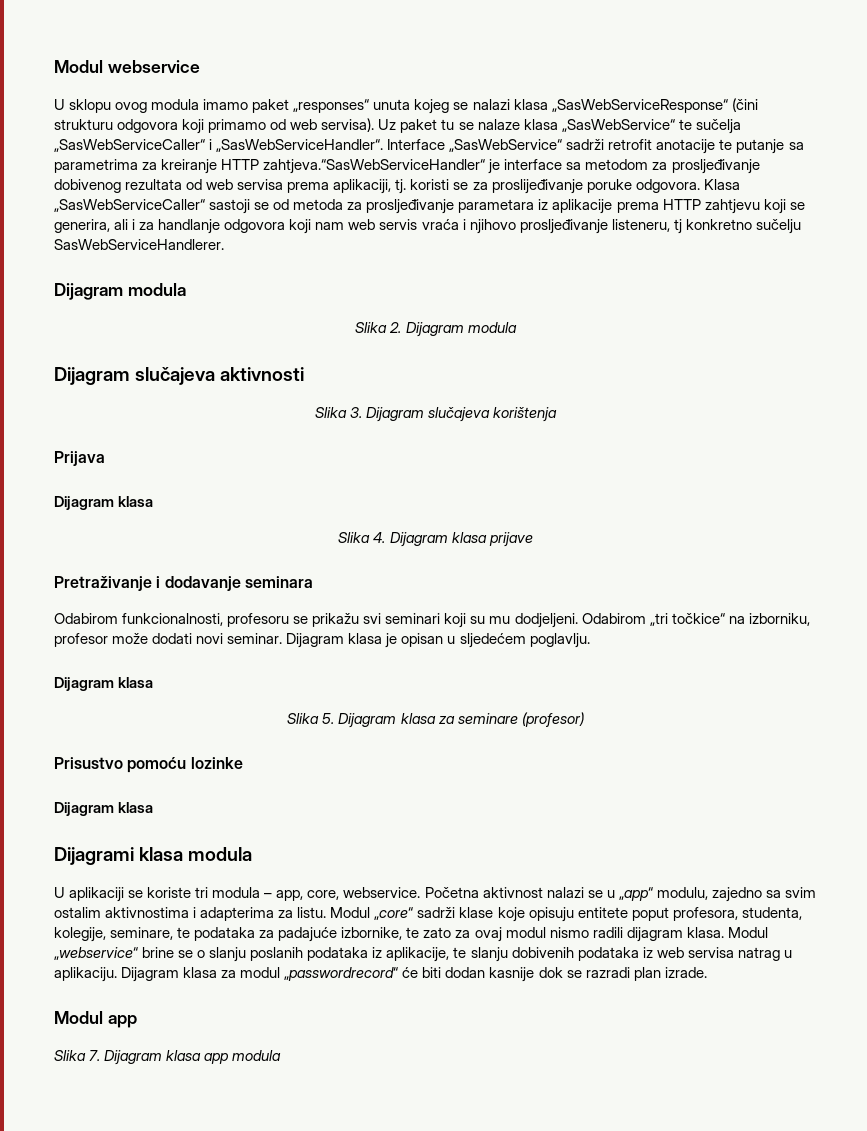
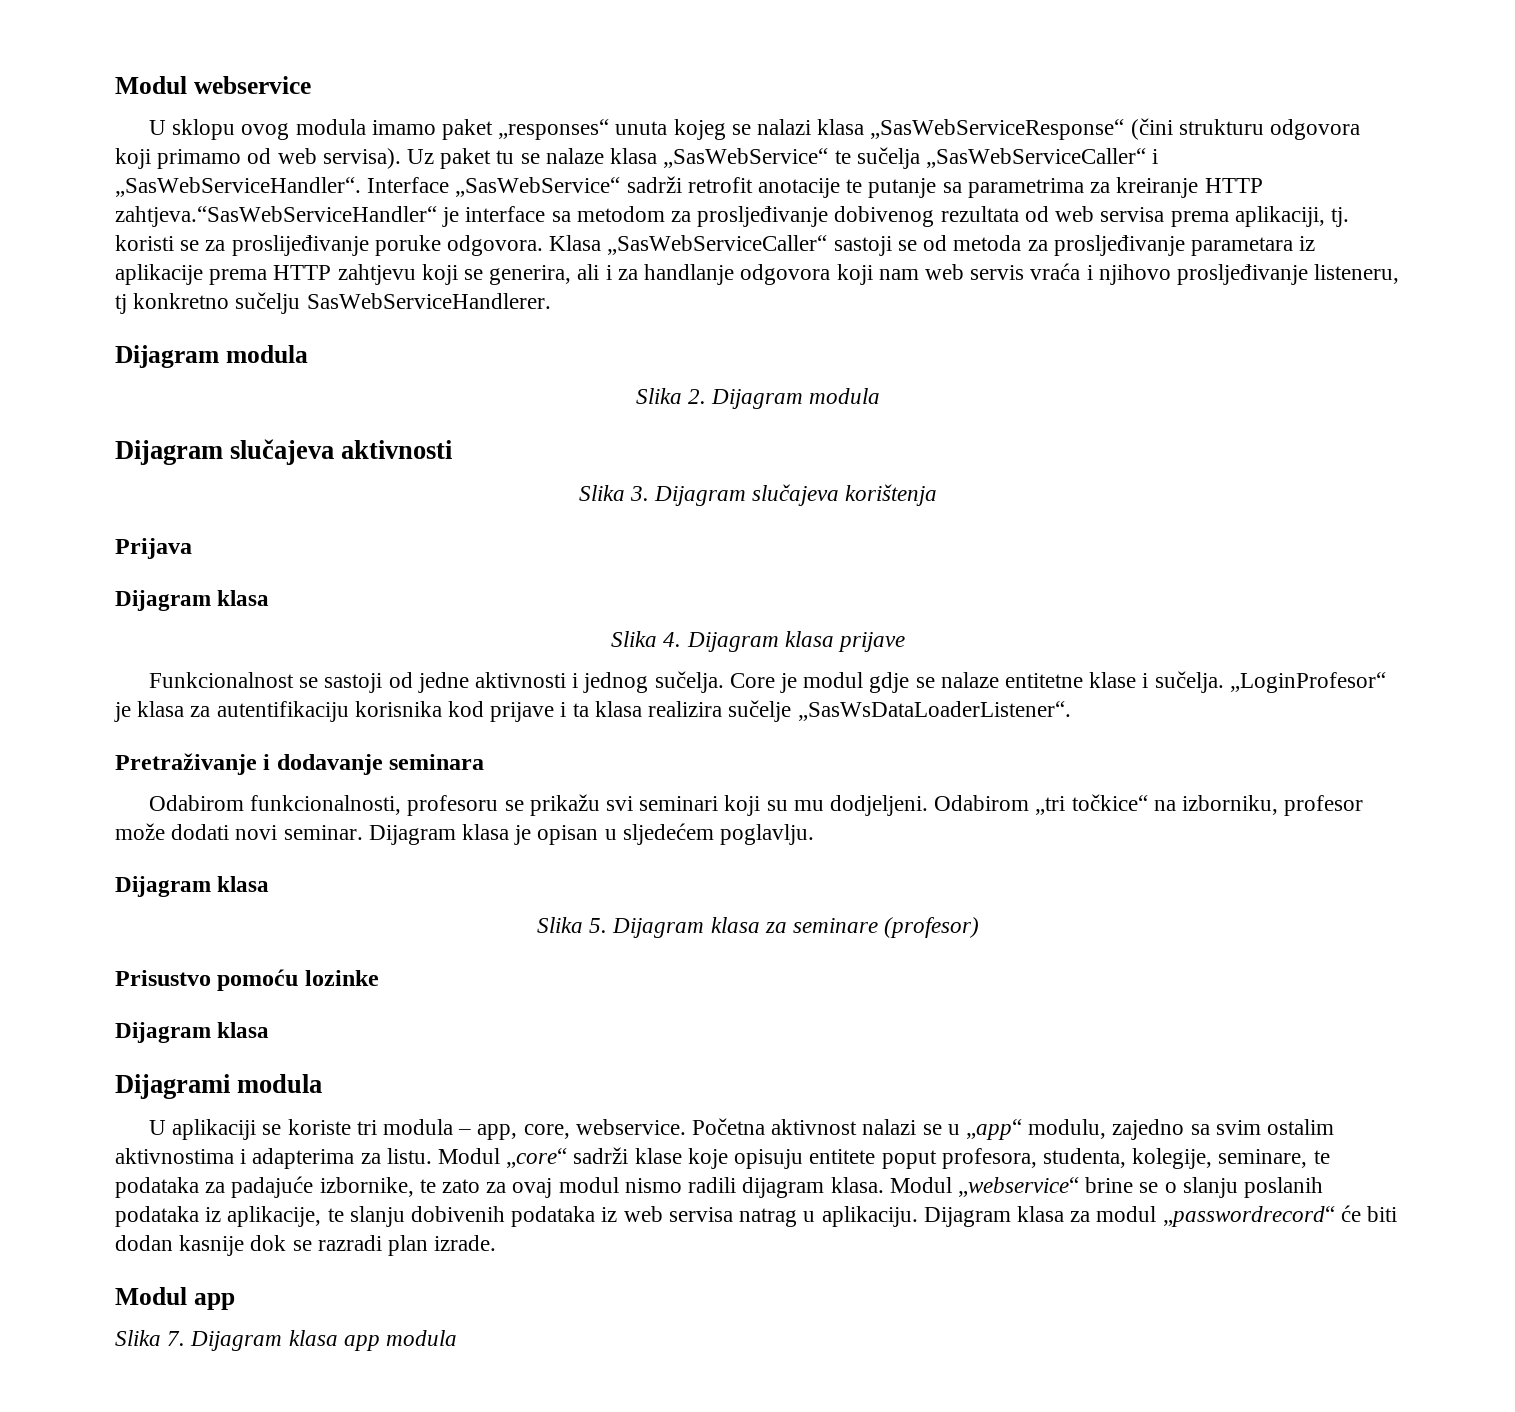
+ Funkcionalnost se sastoji od jedne aktivnosti i jednog sučelja. Core je modul gdje se nalaze entitetne klase i sučelja. „LoginProfesor“ je klasa za autentifikaciju korisnika kod prijave i ta klasa realizira sučelje „SasWsDataLoaderListener“.
- Dijagrami klasa modula
+ Dijagrami modula

